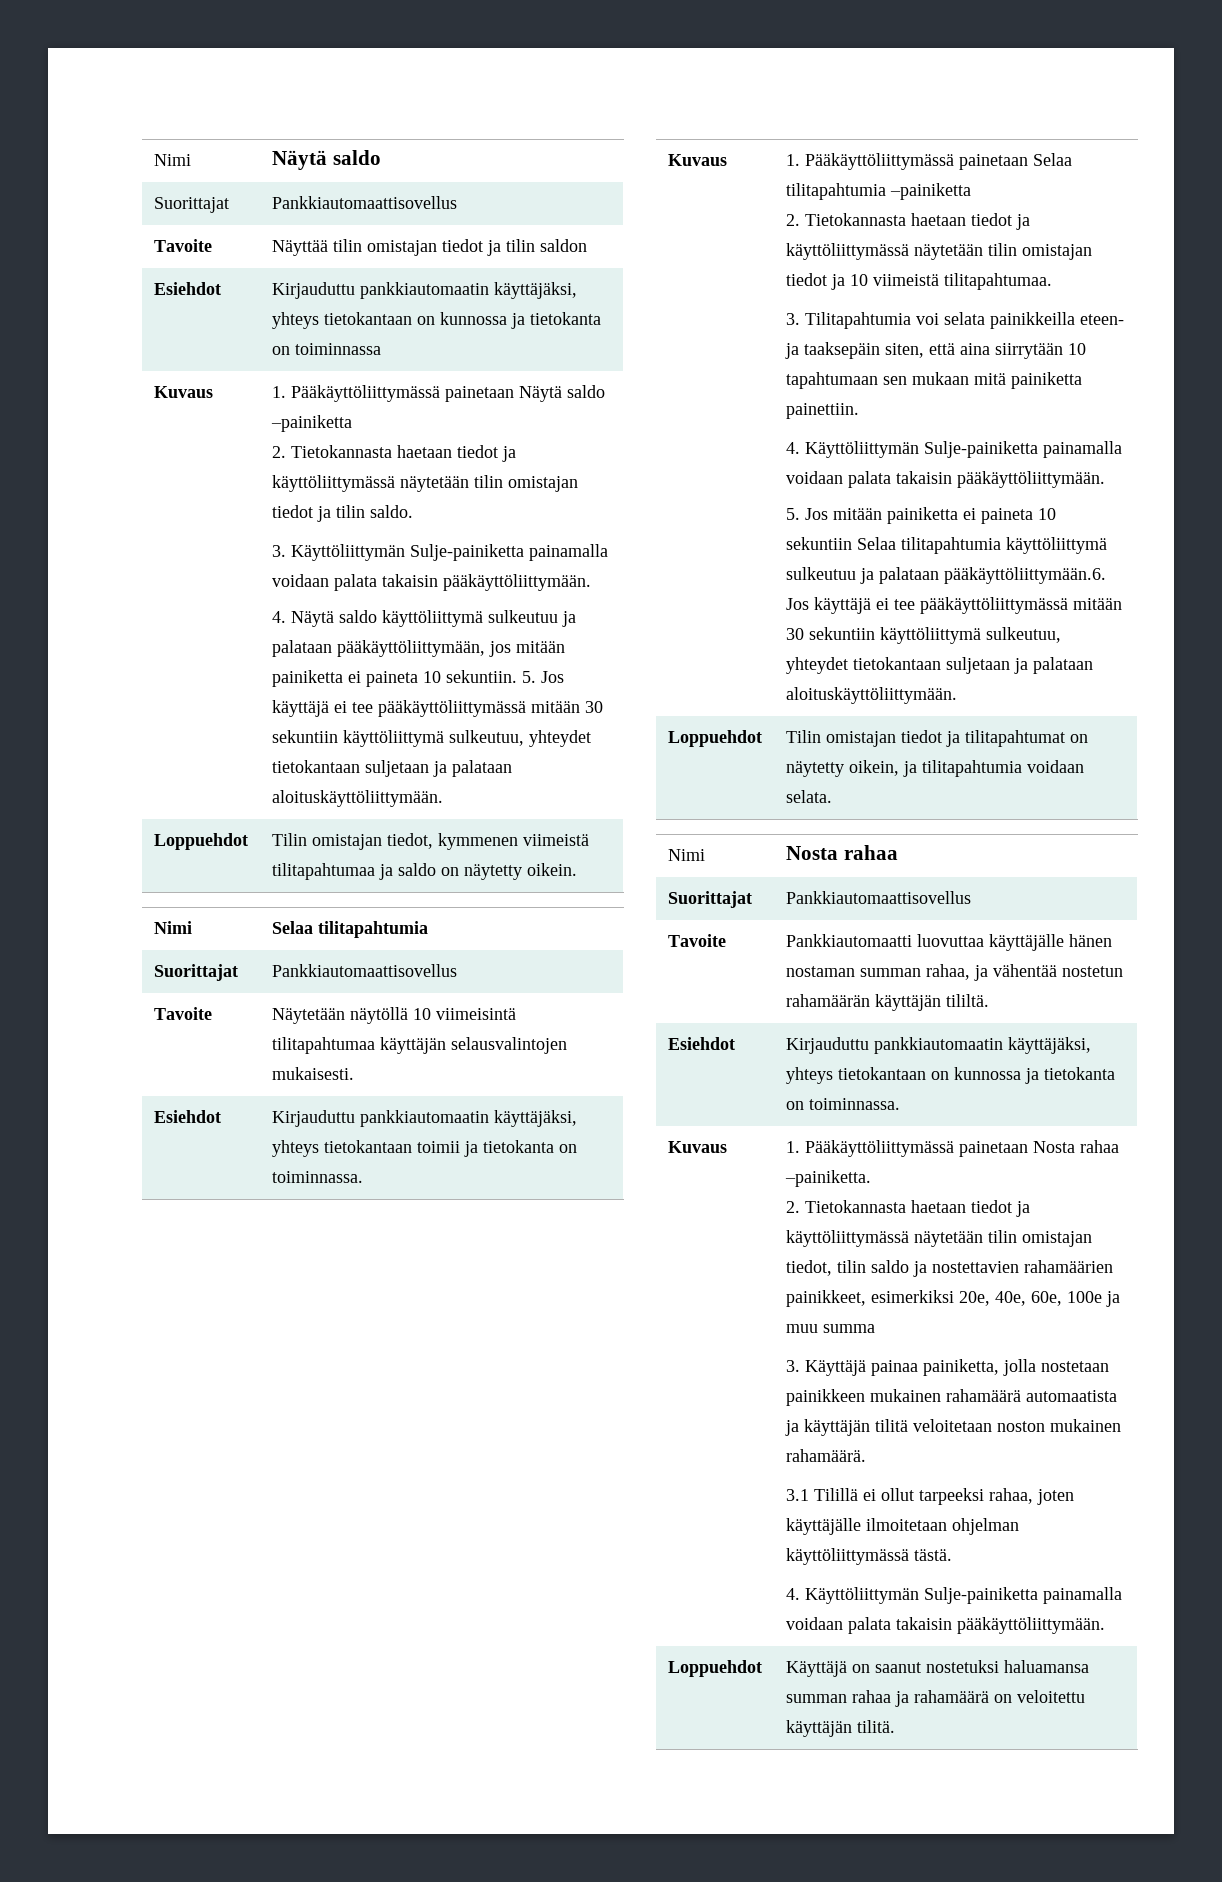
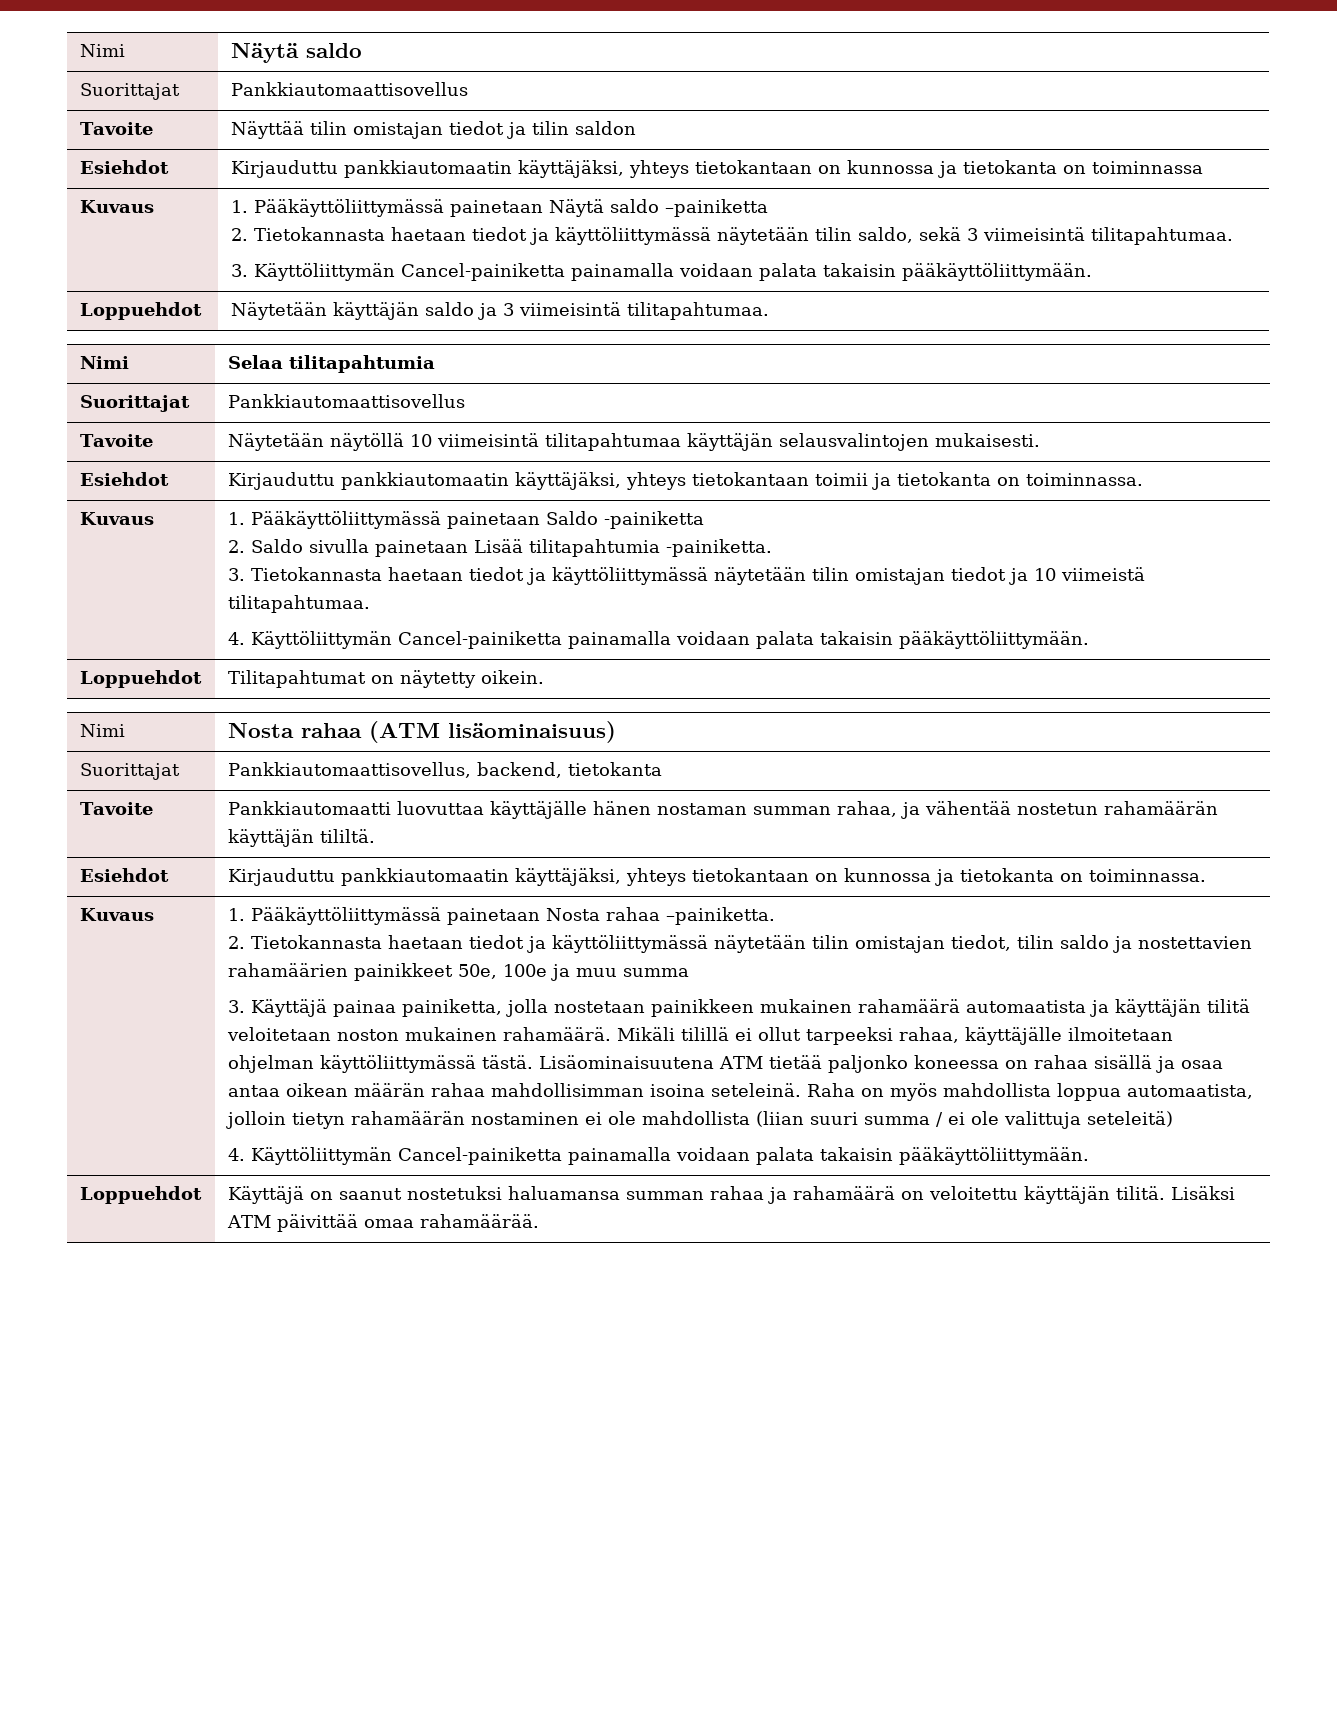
- 2. Tietokannasta haetaan tiedot ja käyttöliittymässä näytetään tilin omistajan tiedot ja tilin saldo.
+ 2. Tietokannasta haetaan tiedot ja käyttöliittymässä näytetään tilin saldo, sekä 3 viimeisintä tilitapahtumaa.
- 3. Käyttöliittymän Sulje-painiketta painamalla voidaan palata takaisin pääkäyttöliittymään.
- 4. Näytä saldo käyttöliittymä sulkeutuu ja palataan pääkäyttöliittymään, jos mitään painiketta ei paineta 10 sekuntiin. 5. Jos käyttäjä ei tee pääkäyttöliittymässä mitään 30 sekuntiin käyttöliittymä sulkeutuu, yhteydet tietokantaan suljetaan ja palataan aloituskäyttöliittymään.
- Loppuehdot | Tilin omistajan tiedot, kymmenen viimeistä tilitapahtumaa ja saldo on näytetty oikein.
+ 3. Käyttöliittymän Cancel-painiketta painamalla voidaan palata takaisin pääkäyttöliittymään.
+ Loppuehdot | Näytetään käyttäjän saldo ja 3 viimeisintä tilitapahtumaa.
- 1. Pääkäyttöliittymässä painetaan Selaa tilitapahtumia –painiketta
- 2. Tietokannasta haetaan tiedot ja käyttöliittymässä näytetään tilin omistajan tiedot ja 10 viimeistä tilitapahtumaa.
- 3. Tilitapahtumia voi selata painikkeilla eteen- ja taaksepäin siten, että aina siirrytään 10 tapahtumaan sen mukaan mitä painiketta painettiin.
- 4. Käyttöliittymän Sulje-painiketta painamalla voidaan palata takaisin pääkäyttöliittymään.
- 5. Jos mitään painiketta ei paineta 10 sekuntiin Selaa tilitapahtumia käyttöliittymä sulkeutuu ja palataan pääkäyttöliittymään.6. Jos käyttäjä ei tee pääkäyttöliittymässä mitään 30 sekuntiin käyttöliittymä sulkeutuu, yhteydet tietokantaan suljetaan ja palataan aloituskäyttöliittymään.
- Loppuehdot | Tilin omistajan tiedot ja tilitapahtumat on näytetty oikein, ja tilitapahtumia voidaan selata.
+ 1. Pääkäyttöliittymässä painetaan Saldo -painiketta
+ 2. Saldo sivulla painetaan Lisää tilitapahtumia -painiketta.
+ 3. Tietokannasta haetaan tiedot ja käyttöliittymässä näytetään tilin omistajan tiedot ja 10 viimeistä tilitapahtumaa.
+ 4. Käyttöliittymän Cancel-painiketta painamalla voidaan palata takaisin pääkäyttöliittymään.
+ Loppuehdot | Tilitapahtumat on näytetty oikein.
- Nimi | Nosta rahaa
- Suorittajat | Pankkiautomaattisovellus
+ Nimi | Nosta rahaa (ATM lisäominaisuus)
+ Suorittajat | Pankkiautomaattisovellus, backend, tietokanta
- 2. Tietokannasta haetaan tiedot ja käyttöliittymässä näytetään tilin omistajan tiedot, tilin saldo ja nostettavien rahamäärien painikkeet, esimerkiksi 20e, 40e, 60e, 100e ja muu summa
+ 2. Tietokannasta haetaan tiedot ja käyttöliittymässä näytetään tilin omistajan tiedot, tilin saldo ja nostettavien rahamäärien painikkeet 50e, 100e ja muu summa
- 3. Käyttäjä painaa painiketta, jolla nostetaan painikkeen mukainen rahamäärä automaatista ja käyttäjän tilitä veloitetaan noston mukainen rahamäärä.
- 3.1 Tilillä ei ollut tarpeeksi rahaa, joten käyttäjälle ilmoitetaan ohjelman käyttöliittymässä tästä.
- 4. Käyttöliittymän Sulje-painiketta painamalla voidaan palata takaisin pääkäyttöliittymään.
+ 3. Käyttäjä painaa painiketta, jolla nostetaan painikkeen mukainen rahamäärä automaatista ja käyttäjän tilitä veloitetaan noston mukainen rahamäärä. Mikäli tilillä ei ollut tarpeeksi rahaa, käyttäjälle ilmoitetaan ohjelman käyttöliittymässä tästä. Lisäominaisuutena ATM tietää paljonko koneessa on rahaa sisällä ja osaa antaa oikean määrän rahaa mahdollisimman isoina seteleinä. Raha on myös mahdollista loppua automaatista, jolloin tietyn rahamäärän nostaminen ei ole mahdollista (liian suuri summa / ei ole valittuja seteleitä)
+ 4. Käyttöliittymän Cancel-painiketta painamalla voidaan palata takaisin pääkäyttöliittymään.
- Loppuehdot | Käyttäjä on saanut nostetuksi haluamansa summan rahaa ja rahamäärä on veloitettu käyttäjän tilitä.
+ Loppuehdot | Käyttäjä on saanut nostetuksi haluamansa summan rahaa ja rahamäärä on veloitettu käyttäjän tilitä. Lisäksi ATM päivittää omaa rahamäärää.

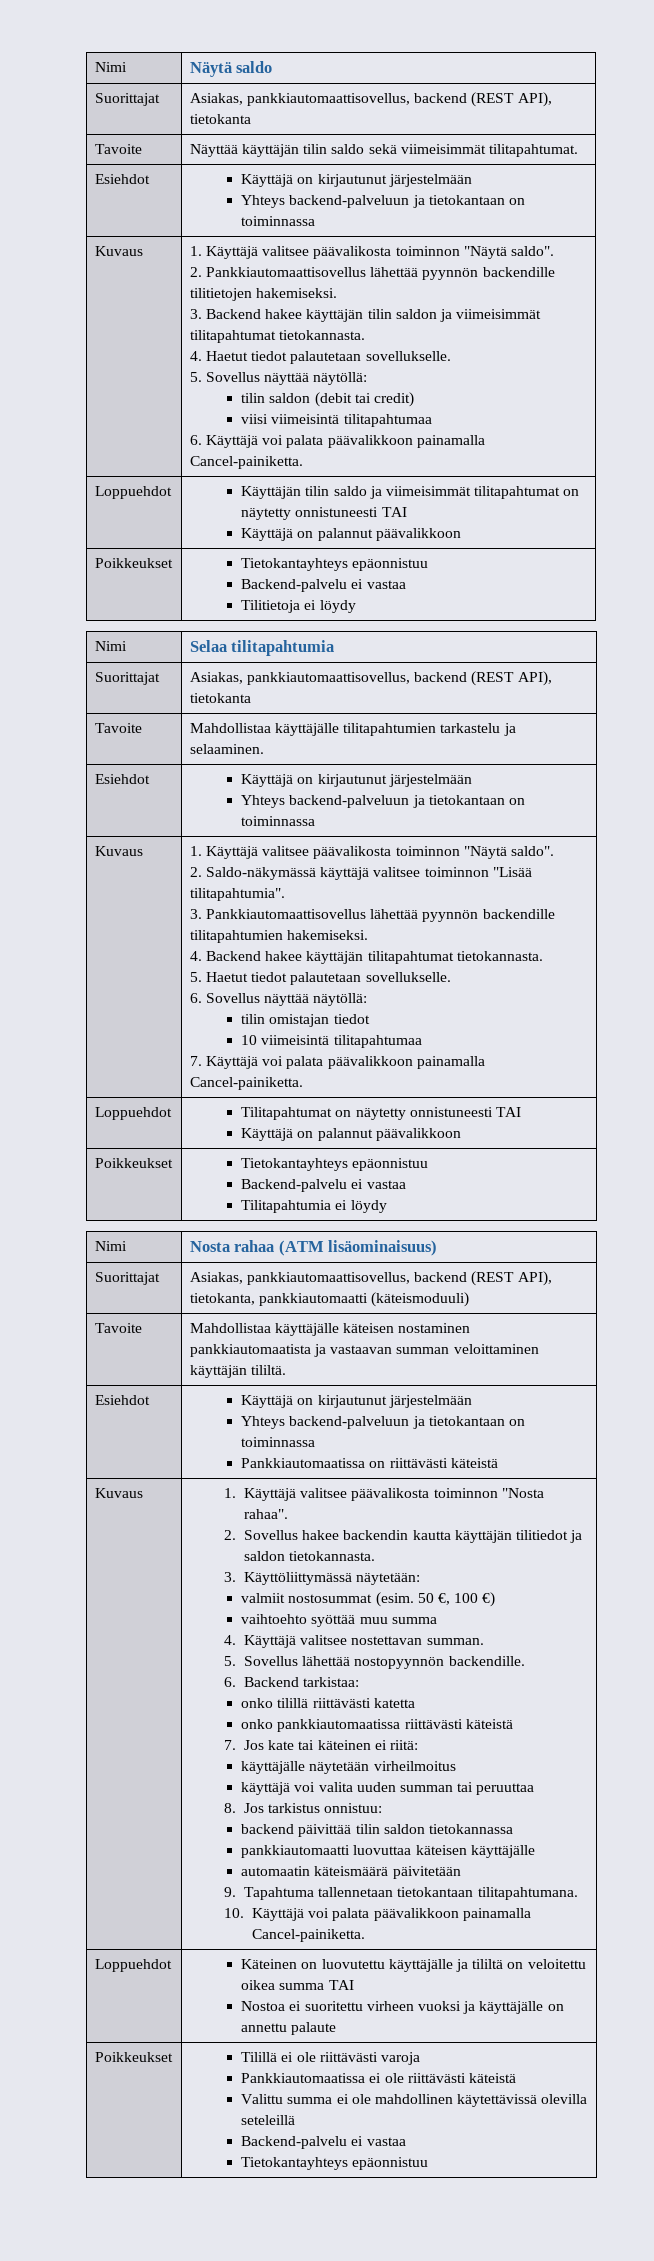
  Nimi | Näytä saldo
- Suorittajat | Pankkiautomaattisovellus
- Tavoite | Näyttää tilin omistajan tiedot ja tilin saldon
- Esiehdot | Kirjauduttu pankkiautomaatin käyttäjäksi, yhteys tietokantaan on kunnossa ja tietokanta on toiminnassa
- Kuvaus | 1. Pääkäyttöliittymässä painetaan Näytä saldo –painiketta
- 2. Tietokannasta haetaan tiedot ja käyttöliittymässä näytetään tilin saldo, sekä 3 viimeisintä tilitapahtumaa.
- 3. Käyttöliittymän Cancel-painiketta painamalla voidaan palata takaisin pääkäyttöliittymään.
- Loppuehdot | Näytetään käyttäjän saldo ja 3 viimeisintä tilitapahtumaa.
+ Suorittajat | Asiakas, pankkiautomaattisovellus, backend (REST API), tietokanta
+ Tavoite | Näyttää käyttäjän tilin saldo sekä viimeisimmät tilitapahtumat.
+ Esiehdot | Käyttäjä on kirjautunut järjestelmään
+ Yhteys backend-palveluun ja tietokantaan on toiminnassa
+ Kuvaus | 1. Käyttäjä valitsee päävalikosta toiminnon "Näytä saldo".
+ 2. Pankkiautomaattisovellus lähettää pyynnön backendille tilitietojen hakemiseksi.
+ 3. Backend hakee käyttäjän tilin saldon ja viimeisimmät tilitapahtumat tietokannasta.
+ 4. Haetut tiedot palautetaan sovellukselle.
+ 5. Sovellus näyttää näytöllä:
+ tilin saldon (debit tai credit)
+ viisi viimeisintä tilitapahtumaa
+ 6. Käyttäjä voi palata päävalikkoon painamalla Cancel-painiketta.
+ Loppuehdot | Käyttäjän tilin saldo ja viimeisimmät tilitapahtumat on näytetty onnistuneesti TAI
+ Käyttäjä on palannut päävalikkoon
+ Poikkeukset | Tietokantayhteys epäonnistuu
+ Backend-palvelu ei vastaa
+ Tilitietoja ei löydy
  Nimi | Selaa tilitapahtumia
- Suorittajat | Pankkiautomaattisovellus
- Tavoite | Näytetään näytöllä 10 viimeisintä tilitapahtumaa käyttäjän selausvalintojen mukaisesti.
- Esiehdot | Kirjauduttu pankkiautomaatin käyttäjäksi, yhteys tietokantaan toimii ja tietokanta on toiminnassa.
- Kuvaus | 1. Pääkäyttöliittymässä painetaan Saldo -painiketta
- 2. Saldo sivulla painetaan Lisää tilitapahtumia -painiketta.
- 3. Tietokannasta haetaan tiedot ja käyttöliittymässä näytetään tilin omistajan tiedot ja 10 viimeistä tilitapahtumaa.
- 4. Käyttöliittymän Cancel-painiketta painamalla voidaan palata takaisin pääkäyttöliittymään.
- Loppuehdot | Tilitapahtumat on näytetty oikein.
+ Suorittajat | Asiakas, pankkiautomaattisovellus, backend (REST API), tietokanta
+ Tavoite | Mahdollistaa käyttäjälle tilitapahtumien tarkastelu ja selaaminen.
+ Esiehdot | Käyttäjä on kirjautunut järjestelmään
+ Yhteys backend-palveluun ja tietokantaan on toiminnassa
+ Kuvaus | 1. Käyttäjä valitsee päävalikosta toiminnon "Näytä saldo".
+ 2. Saldo-näkymässä käyttäjä valitsee toiminnon "Lisää tilitapahtumia".
+ 3. Pankkiautomaattisovellus lähettää pyynnön backendille tilitapahtumien hakemiseksi.
+ 4. Backend hakee käyttäjän tilitapahtumat tietokannasta.
+ 5. Haetut tiedot palautetaan sovellukselle.
+ 6. Sovellus näyttää näytöllä:
+ tilin omistajan tiedot
+ 10 viimeisintä tilitapahtumaa
+ 7. Käyttäjä voi palata päävalikkoon painamalla Cancel-painiketta.
+ Loppuehdot | Tilitapahtumat on näytetty onnistuneesti TAI
+ Käyttäjä on palannut päävalikkoon
+ Poikkeukset | Tietokantayhteys epäonnistuu
+ Backend-palvelu ei vastaa
+ Tilitapahtumia ei löydy
- Suorittajat | Pankkiautomaattisovellus, backend, tietokanta
- Tavoite | Pankkiautomaatti luovuttaa käyttäjälle hänen nostaman summan rahaa, ja vähentää nostetun rahamäärän käyttäjän tililtä.
- Esiehdot | Kirjauduttu pankkiautomaatin käyttäjäksi, yhteys tietokantaan on kunnossa ja tietokanta on toiminnassa.
- Kuvaus | 1. Pääkäyttöliittymässä painetaan Nosta rahaa –painiketta.
- 2. Tietokannasta haetaan tiedot ja käyttöliittymässä näytetään tilin omistajan tiedot, tilin saldo ja nostettavien rahamäärien painikkeet 50e, 100e ja muu summa
- 3. Käyttäjä painaa painiketta, jolla nostetaan painikkeen mukainen rahamäärä automaatista ja käyttäjän tilitä veloitetaan noston mukainen rahamäärä. Mikäli tilillä ei ollut tarpeeksi rahaa, käyttäjälle ilmoitetaan ohjelman käyttöliittymässä tästä. Lisäominaisuutena ATM tietää paljonko koneessa on rahaa sisällä ja osaa antaa oikean määrän rahaa mahdollisimman isoina seteleinä. Raha on myös mahdollista loppua automaatista, jolloin tietyn rahamäärän nostaminen ei ole mahdollista (liian suuri summa / ei ole valittuja seteleitä)
- 4. Käyttöliittymän Cancel-painiketta painamalla voidaan palata takaisin pääkäyttöliittymään.
- Loppuehdot | Käyttäjä on saanut nostetuksi haluamansa summan rahaa ja rahamäärä on veloitettu käyttäjän tilitä. Lisäksi ATM päivittää omaa rahamäärää.
+ Suorittajat | Asiakas, pankkiautomaattisovellus, backend (REST API), tietokanta, pankkiautomaatti (käteismoduuli)
+ Tavoite | Mahdollistaa käyttäjälle käteisen nostaminen pankkiautomaatista ja vastaavan summan veloittaminen käyttäjän tililtä.
+ Esiehdot | Käyttäjä on kirjautunut järjestelmään
+ Yhteys backend-palveluun ja tietokantaan on toiminnassa
+ Pankkiautomaatissa on riittävästi käteistä
+ Kuvaus | 1. Käyttäjä valitsee päävalikosta toiminnon "Nosta rahaa".
+ 2. Sovellus hakee backendin kautta käyttäjän tilitiedot ja saldon tietokannasta.
+ 3. Käyttöliittymässä näytetään:
+ valmiit nostosummat (esim. 50 €, 100 €)
+ vaihtoehto syöttää muu summa
+ 4. Käyttäjä valitsee nostettavan summan.
+ 5. Sovellus lähettää nostopyynnön backendille.
+ 6. Backend tarkistaa:
+ onko tilillä riittävästi katetta
+ onko pankkiautomaatissa riittävästi käteistä
+ 7. Jos kate tai käteinen ei riitä:
+ käyttäjälle näytetään virheilmoitus
+ käyttäjä voi valita uuden summan tai peruuttaa
+ 8. Jos tarkistus onnistuu:
+ backend päivittää tilin saldon tietokannassa
+ pankkiautomaatti luovuttaa käteisen käyttäjälle
+ automaatin käteismäärä päivitetään
+ 9. Tapahtuma tallennetaan tietokantaan tilitapahtumana.
+ 10. Käyttäjä voi palata päävalikkoon painamalla Cancel-painiketta.
+ Loppuehdot | Käteinen on luovutettu käyttäjälle ja tililtä on veloitettu oikea summa TAI
+ Nostoa ei suoritettu virheen vuoksi ja käyttäjälle on annettu palaute
+ Poikkeukset | Tilillä ei ole riittävästi varoja
+ Pankkiautomaatissa ei ole riittävästi käteistä
+ Valittu summa ei ole mahdollinen käytettävissä olevilla seteleillä
+ Backend-palvelu ei vastaa
+ Tietokantayhteys epäonnistuu

